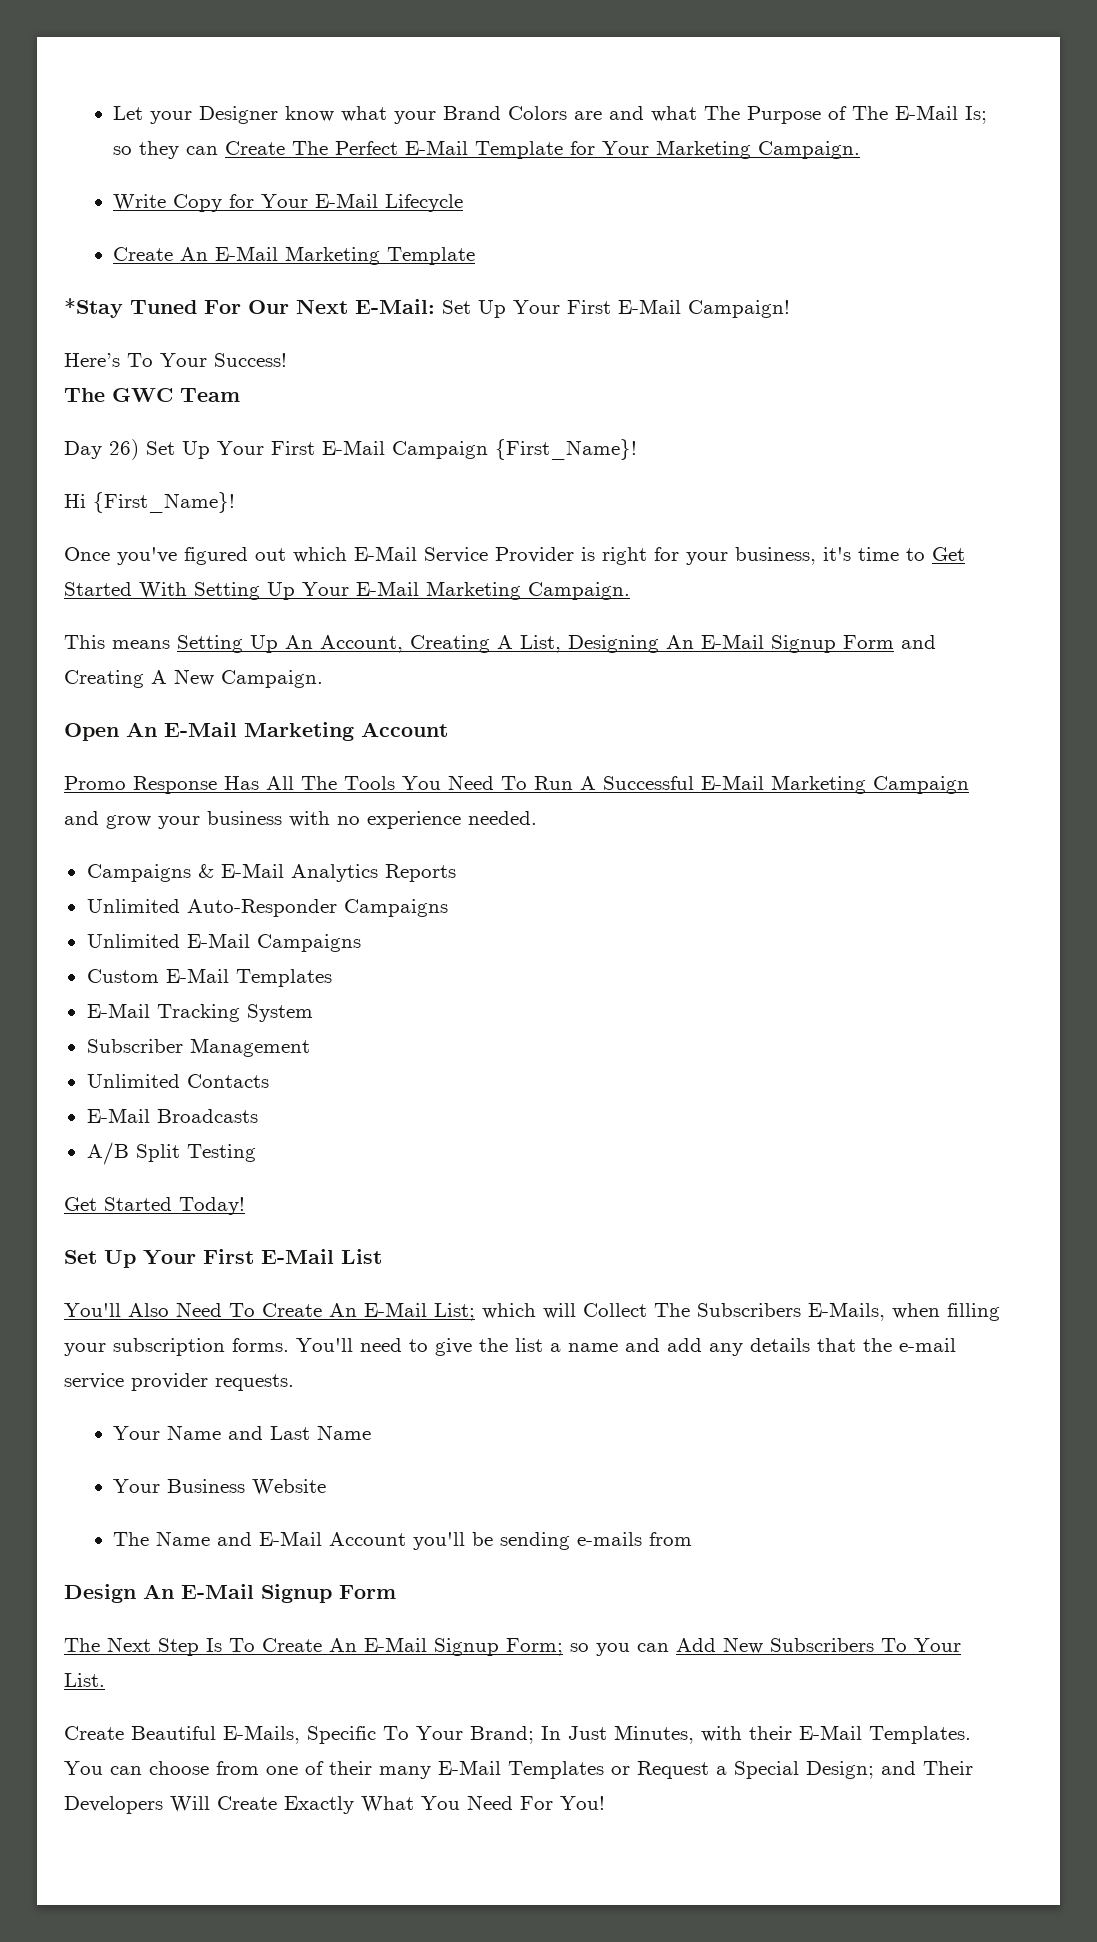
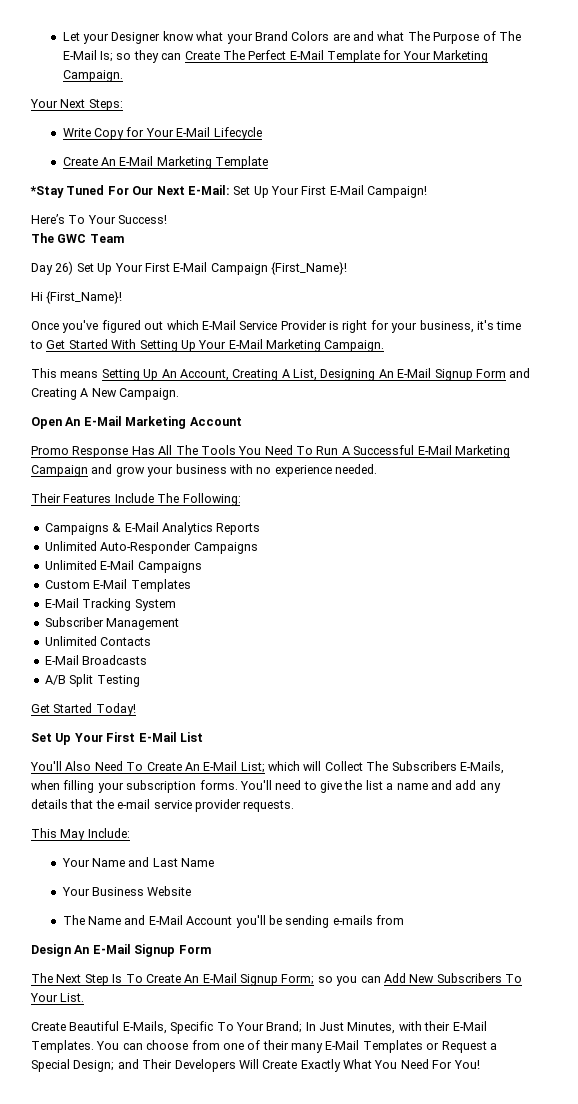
+ Your Next Steps:
+ Their Features Include The Following:
+ This May Include:

